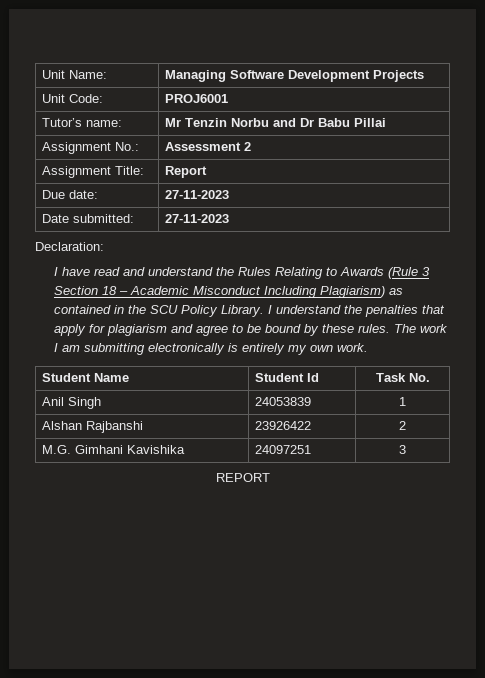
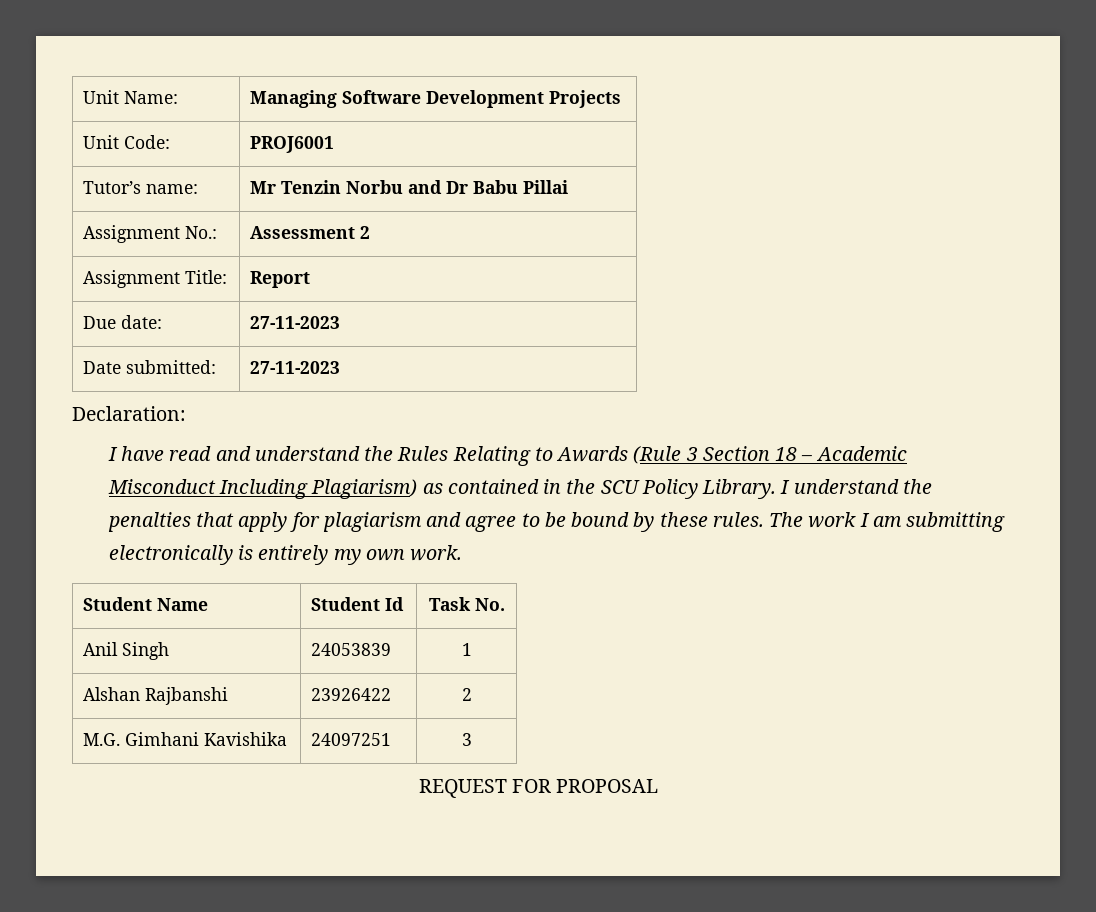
- REPORT
+ REQUEST FOR PROPOSAL

